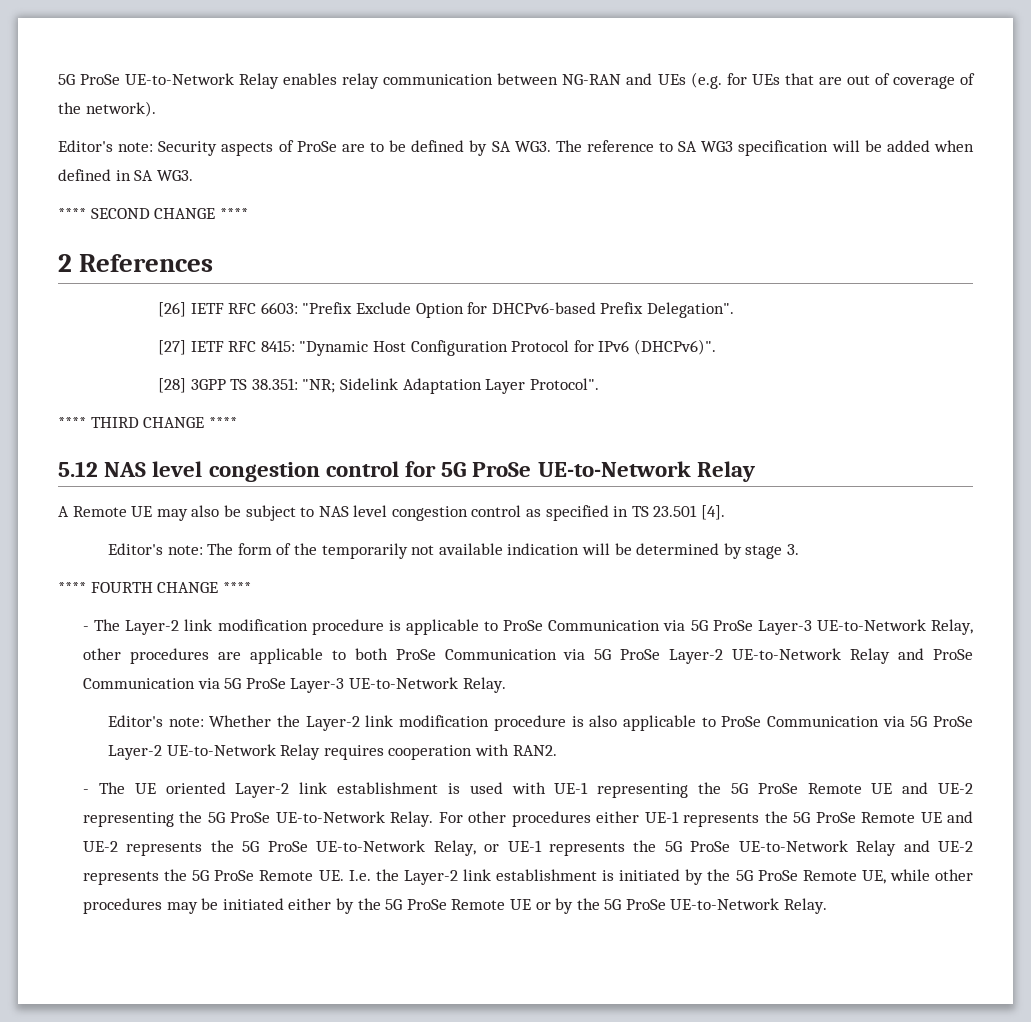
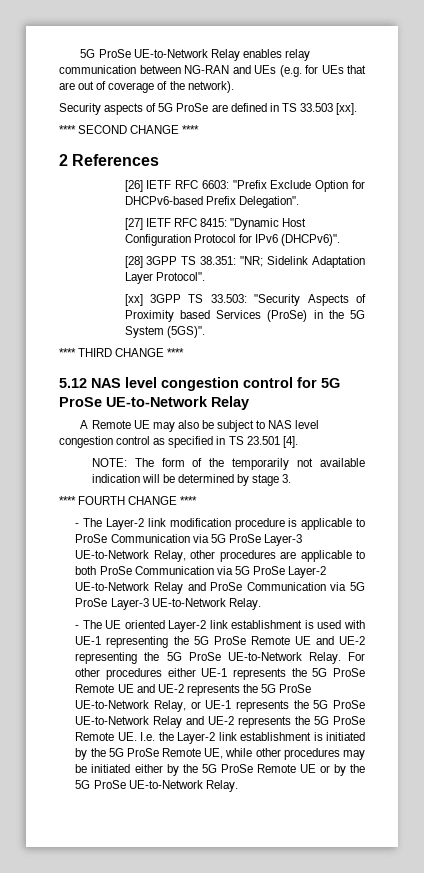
- Editor's note: Security aspects of ProSe are to be defined by SA WG3. The reference to SA WG3 specification will be added when defined in SA WG3.
+ Security aspects of 5G ProSe are defined in TS 33.503 [xx].
+ [xx] 3GPP TS 33.503: "Security Aspects of Proximity based Services (ProSe) in the 5G System (5GS)".
- Editor's note: The form of the temporarily not available indication will be determined by stage 3.
+ NOTE: The form of the temporarily not available indication will be determined by stage 3.
- Editor's note: Whether the Layer-2 link modification procedure is also applicable to ProSe Communication via 5G ProSe Layer-2 UE-to-Network Relay requires cooperation with RAN2.

